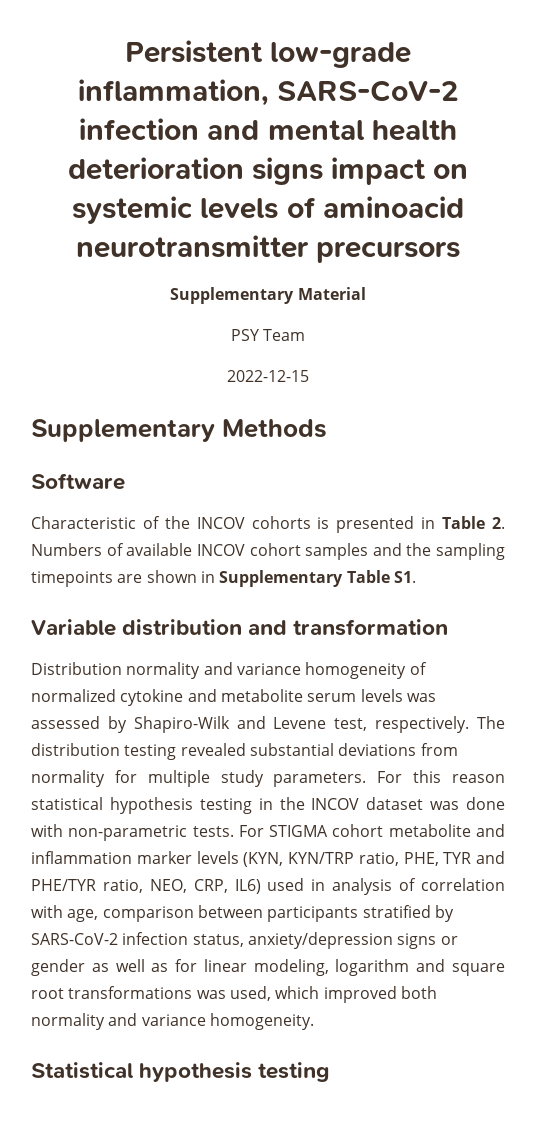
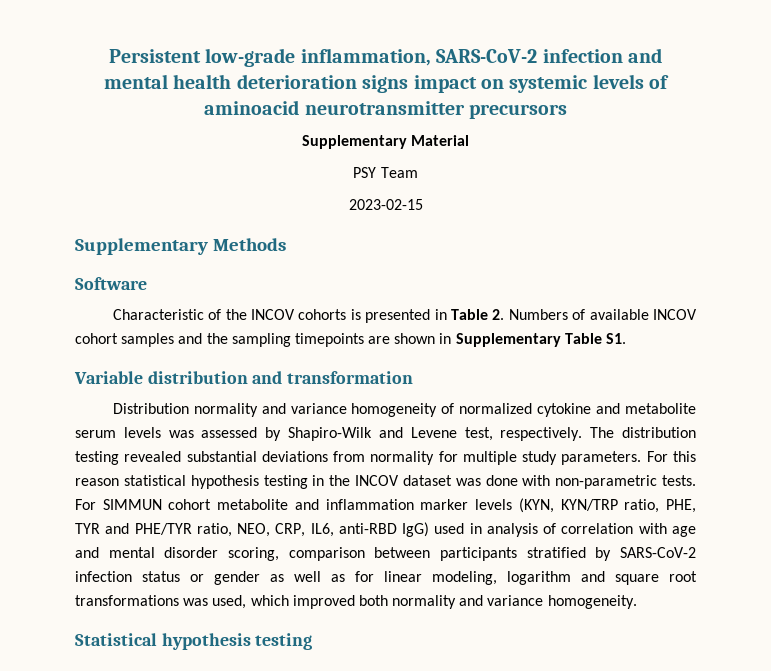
- 2022-12-15
+ 2023-02-15
- For STIGMA cohort metabolite and inflammation marker levels (KYN, KYN/TRP ratio, PHE, TYR and PHE/TYR ratio, NEO, CRP, IL6) used in analysis of correlation with age, comparison between participants stratified by SARS-CoV-2 infection status, anxiety/depression signs or gender as well as for linear modeling, logarithm and square root transformations was used, which improved both normality and variance homogeneity.
+ For SIMMUN cohort metabolite and inflammation marker levels (KYN, KYN/TRP ratio, PHE, TYR and PHE/TYR ratio, NEO, CRP, IL6, anti-RBD IgG) used in analysis of correlation with age and mental disorder scoring, comparison between participants stratified by SARS-CoV-2 infection status or gender as well as for linear modeling, logarithm and square root transformations was used, which improved both normality and variance homogeneity.

